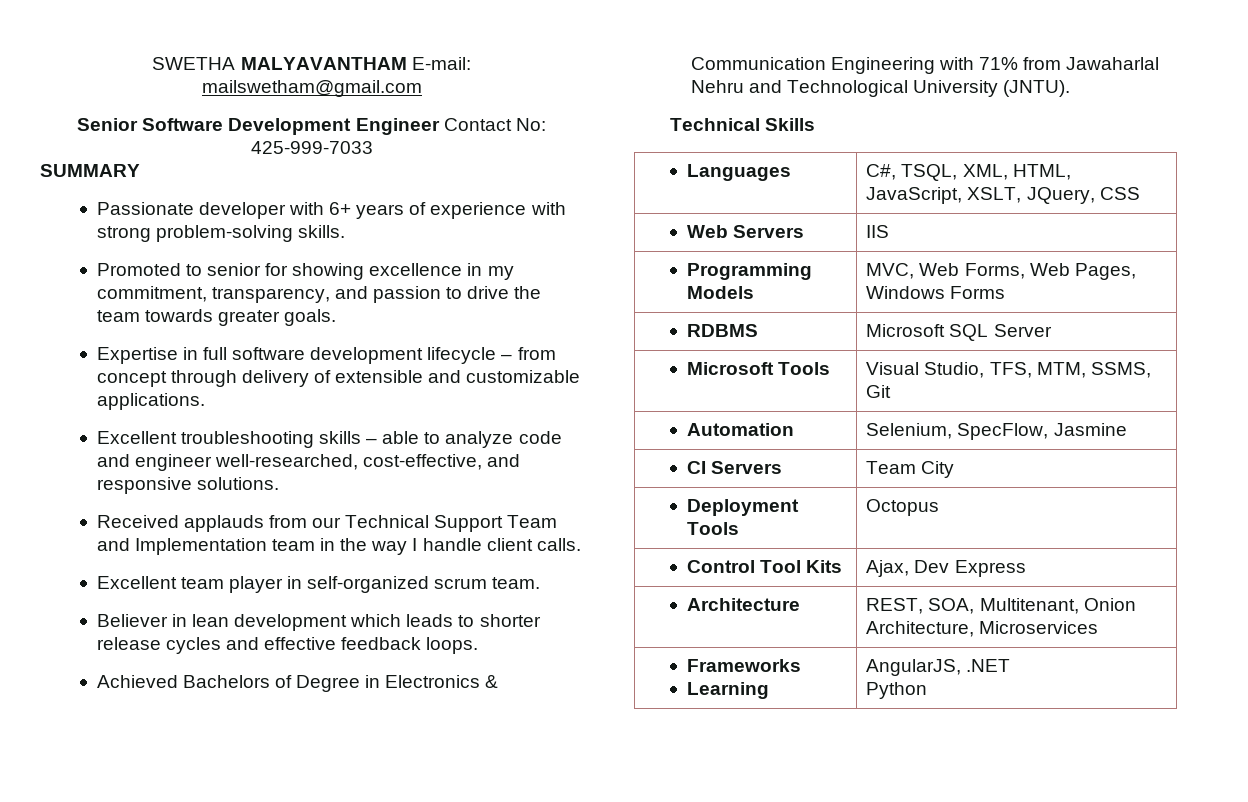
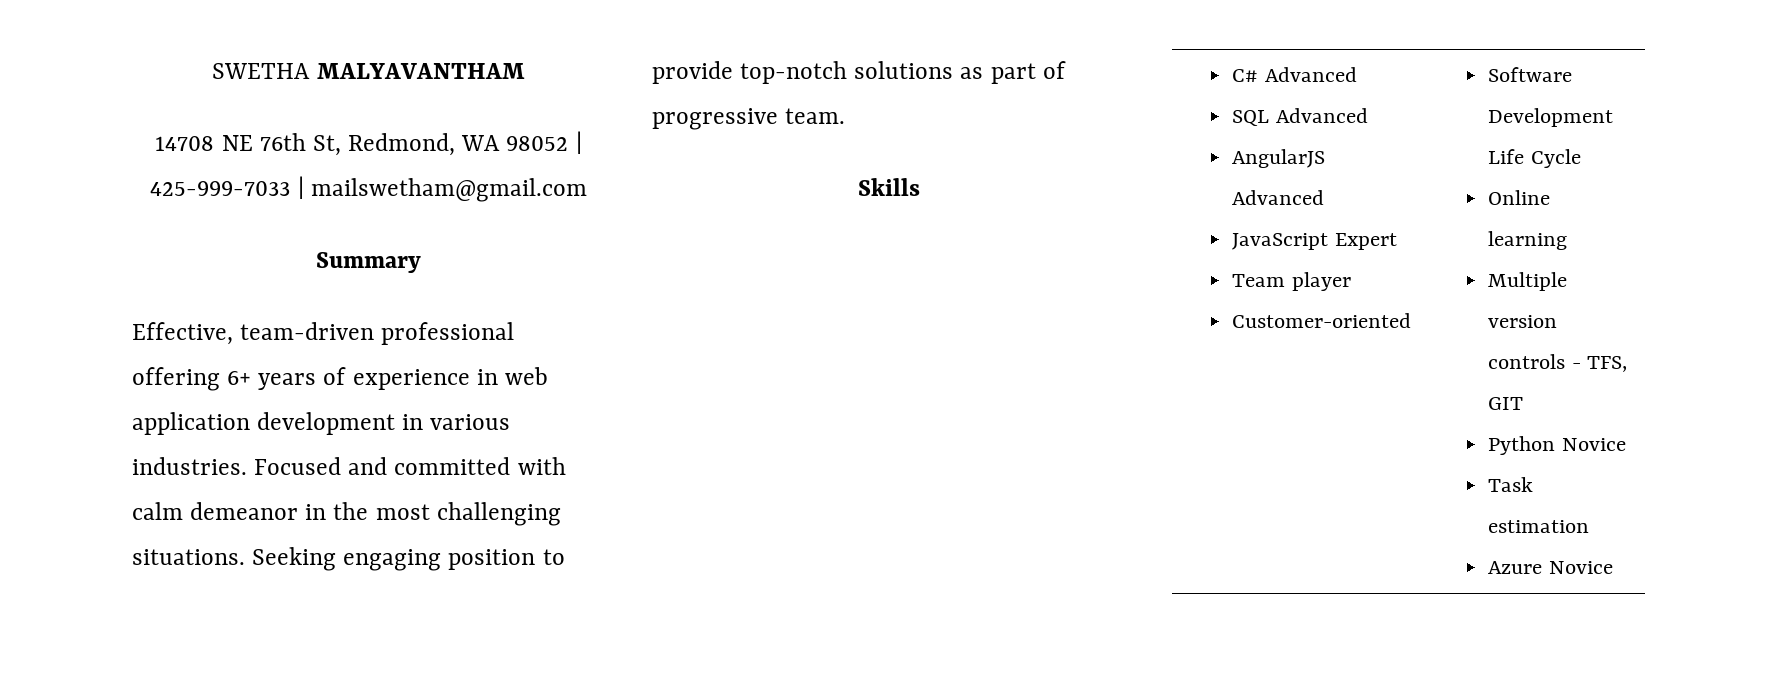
- SWETHA MALYAVANTHAM E-mail: mailswetham@gmail.com
- Senior Software Development Engineer Contact No: 425-999-7033
- SUMMARY
- Passionate developer with 6+ years of experience with strong problem-solving skills.
- Promoted to senior for showing excellence in my commitment, transparency, and passion to drive the team towards greater goals.
- Expertise in full software development lifecycle – from concept through delivery of extensible and customizable applications.
- Excellent troubleshooting skills – able to analyze code and engineer well-researched, cost-effective, and responsive solutions.
- Received applauds from our Technical Support Team and Implementation team in the way I handle client calls.
- Excellent team player in self-organized scrum team.
- Believer in lean development which leads to shorter release cycles and effective feedback loops.
- Achieved Bachelors of Degree in Electronics & Communication Engineering with 71% from Jawaharlal Nehru and Technological University (JNTU).
- Technical Skills
- Languages | C#, TSQL, XML, HTML, JavaScript, XSLT, JQuery, CSS
- Web Servers | IIS
- Programming Models | MVC, Web Forms, Web Pages, Windows Forms
- RDBMS | Microsoft SQL Server
- Microsoft Tools | Visual Studio, TFS, MTM, SSMS, Git
- Automation | Selenium, SpecFlow, Jasmine
- CI Servers | Team City
- Deployment Tools | Octopus
- Control Tool Kits | Ajax, Dev Express
- Architecture | REST, SOA, Multitenant, Onion Architecture, Microservices
- Frameworks
- Learning | AngularJS, .NET
- Python
+ SWETHA MALYAVANTHAM
+ 14708 NE 76th St, Redmond, WA 98052 | 425-999-7033 | mailswetham@gmail.com
+ Summary
+ Effective, team-driven professional offering 6+ years of experience in web application development in various industries. Focused and committed with calm demeanor in the most challenging situations. Seeking engaging position to provide top-notch solutions as part of progressive team.
+ Skills
+ C# Advanced
+ SQL Advanced
+ AngularJS Advanced
+ JavaScript Expert
+ Team player
+ Customer-oriented | Software Development Life Cycle
+ Online learning
+ Multiple version controls - TFS, GIT
+ Python Novice
+ Task estimation
+ Azure Novice

